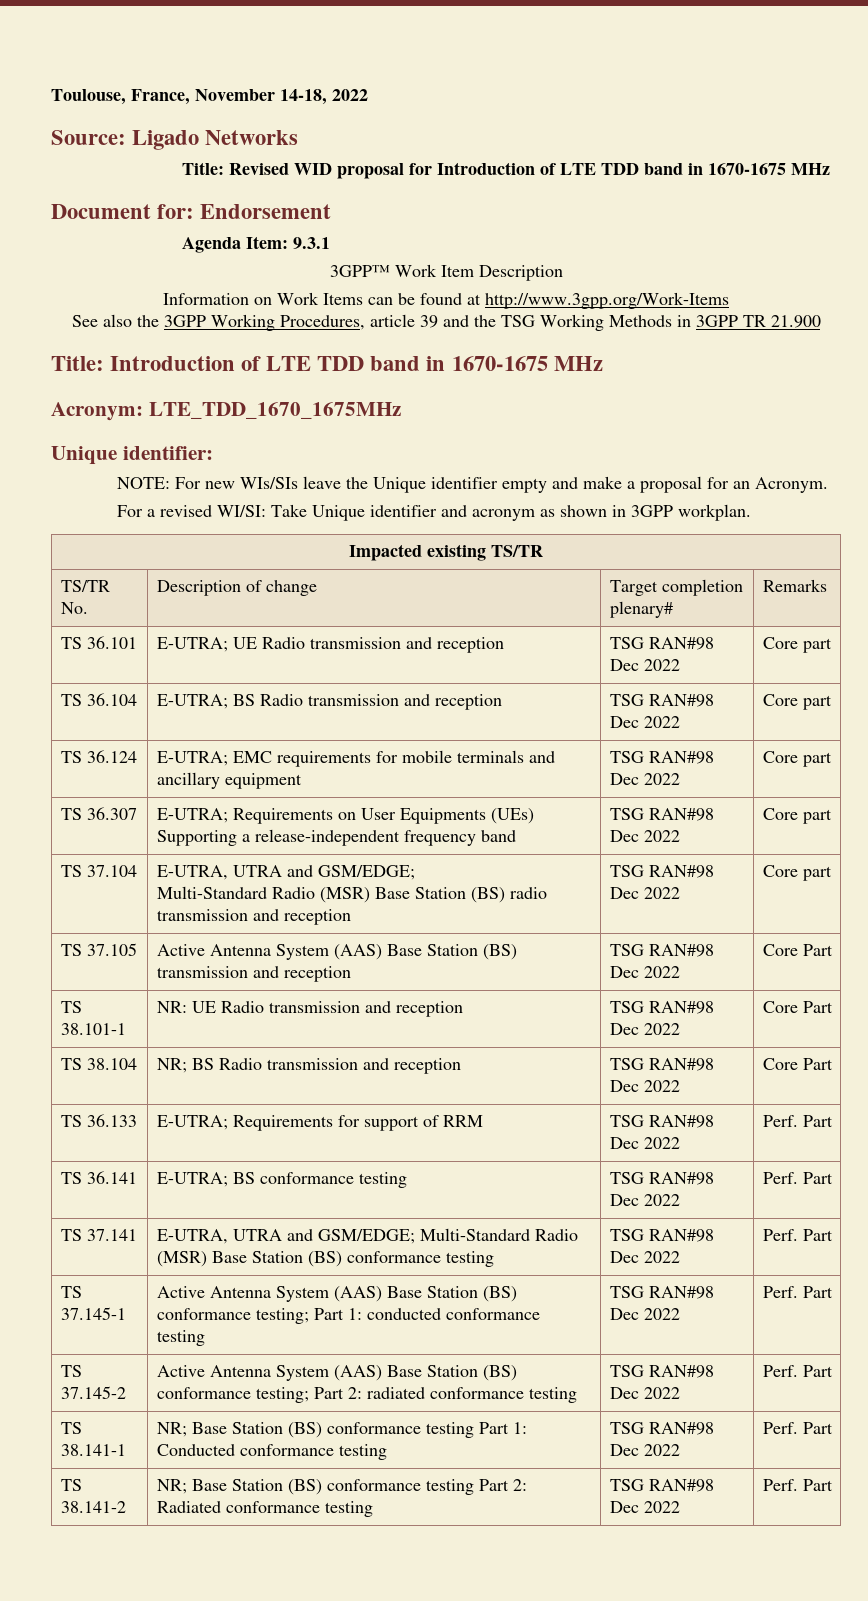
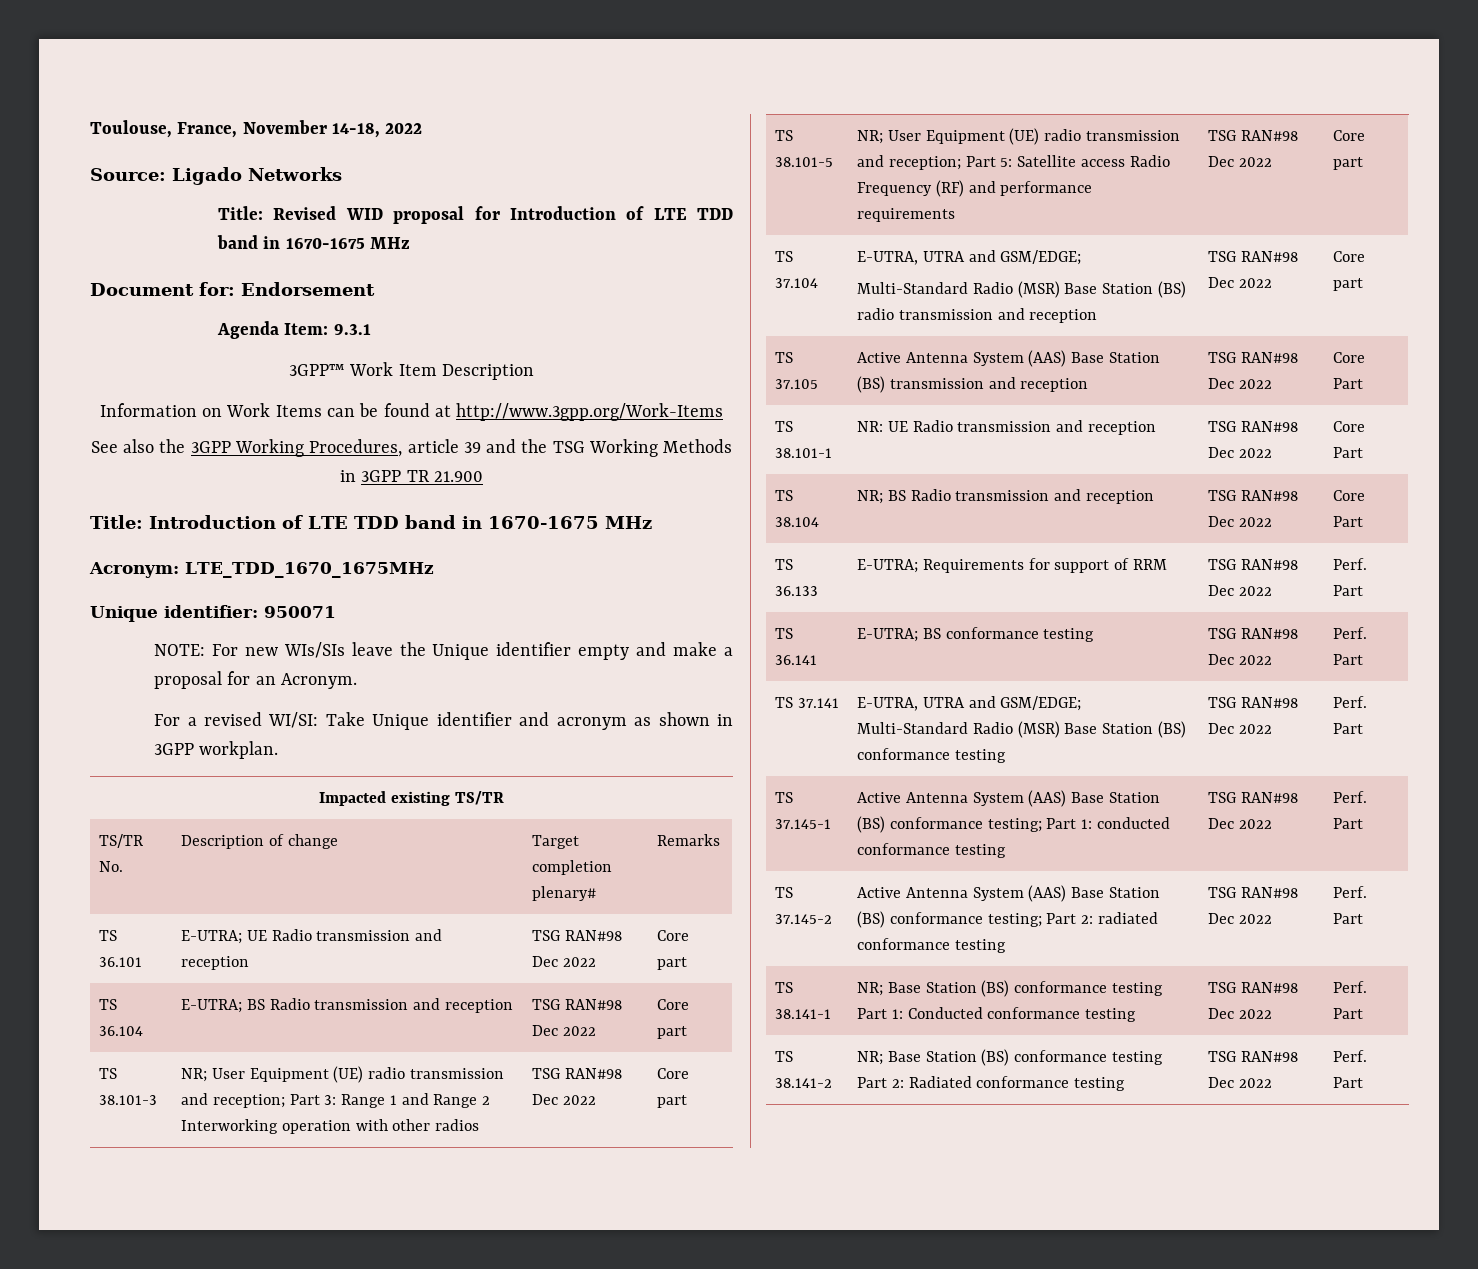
- Unique identifier:
+ Unique identifier: 950071
- TS 36.124 | E-UTRA; EMC requirements for mobile terminals and ancillary equipment | TSG RAN#98 Dec 2022 | Core part
- TS 36.307 | E-UTRA; Requirements on User Equipments (UEs) Supporting a release-independent frequency band | TSG RAN#98 Dec 2022 | Core part
+ TS 38.101-3 | NR; User Equipment (UE) radio transmission and reception; Part 3: Range 1 and Range 2 Interworking operation with other radios | TSG RAN#98 Dec 2022 | Core part
+ TS 38.101-5 | NR; User Equipment (UE) radio transmission and reception; Part 5: Satellite access Radio Frequency (RF) and performance requirements | TSG RAN#98 Dec 2022 | Core part

